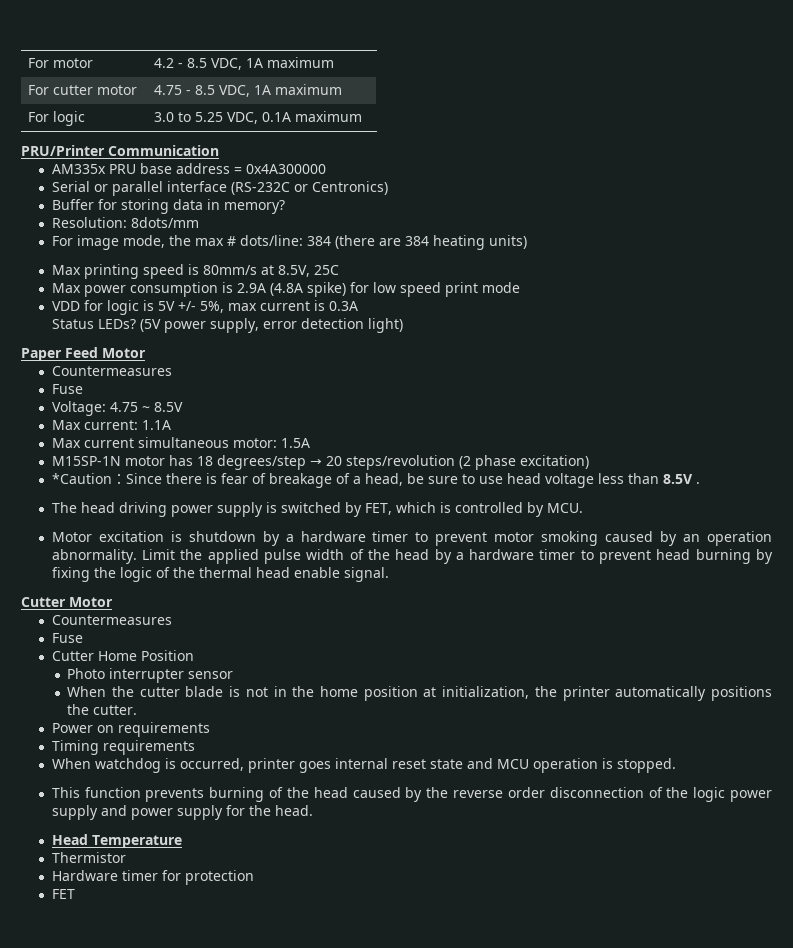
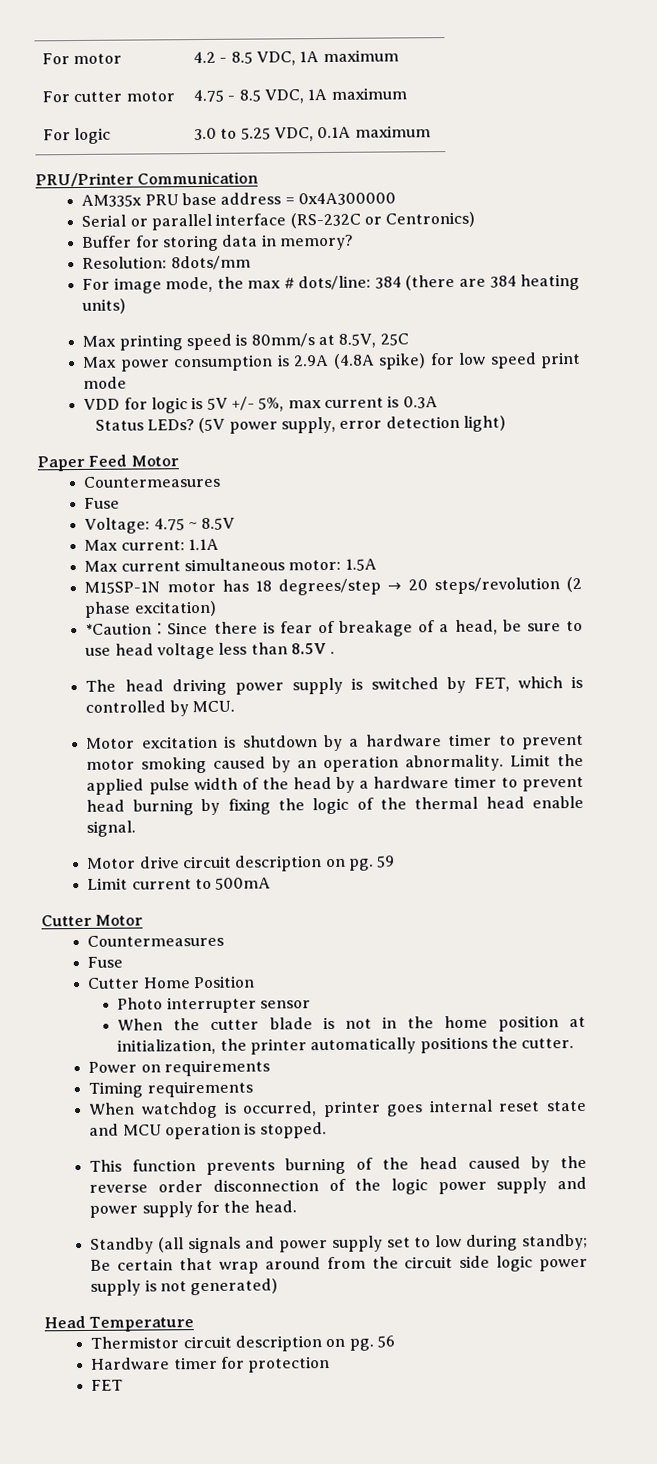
+ Motor drive circuit description on pg. 59
+ Limit current to 500mA
+ Standby (all signals and power supply set to low during standby; Be certain that wrap around from the circuit side logic power supply is not generated)
  Head Temperature
- Thermistor
+ Thermistor circuit description on pg. 56

